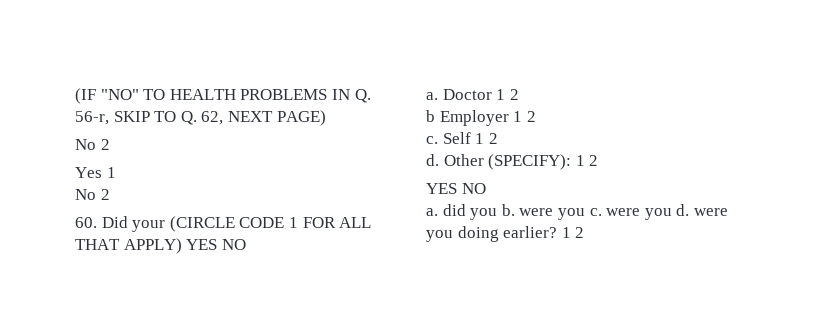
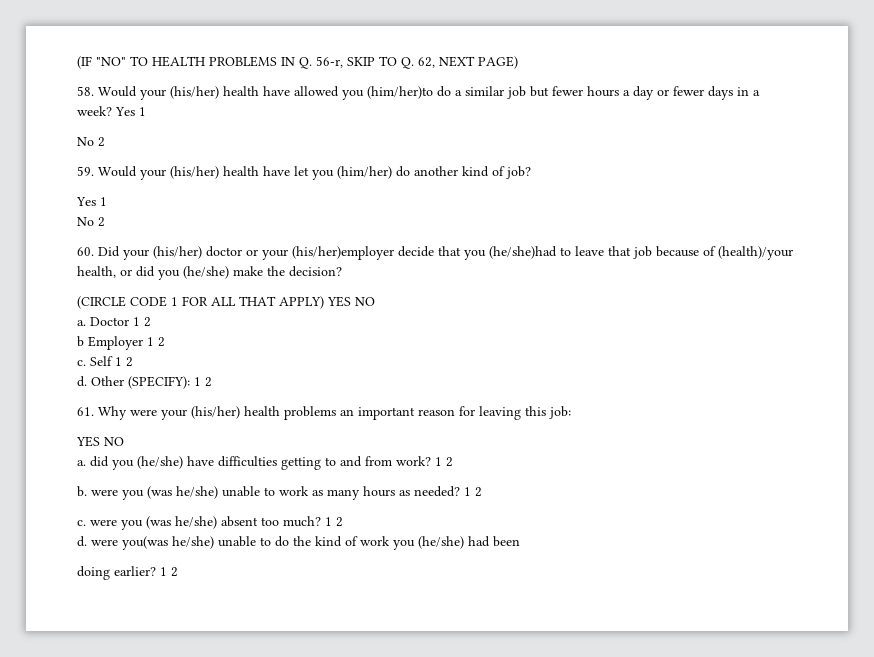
  (IF "NO" TO HEALTH PROBLEMS IN Q. 56-r, SKIP TO Q. 62, NEXT PAGE)
+ 58. Would your (his/her) health have allowed you (him/her)to do a similar job but fewer hours a day or fewer days in a week? Yes 1
  No 2
+ 59. Would your (his/her) health have let you (him/her) do another kind of job?
- 60. Did your (CIRCLE CODE 1 FOR ALL THAT APPLY) YES NO
+ 60. Did your (his/her) doctor or your (his/her)employer decide that you (he/she)had to leave that job because of (health)/your health, or did you (he/she) make the decision?
+ (CIRCLE CODE 1 FOR ALL THAT APPLY) YES NO
+ 61. Why were your (his/her) health problems an important reason for leaving this job:
- a. did you b. were you c. were you d. were you doing earlier?
+ a. did you (he/she) have difficulties getting to and from work? 1 2
+ b. were you (was he/she) unable to work as many hours as needed? 1 2
+ c. were you (was he/she) absent too much? 1 2
+ d. were you(was he/she) unable to do the kind of work you (he/she) had been
+ doing earlier?

